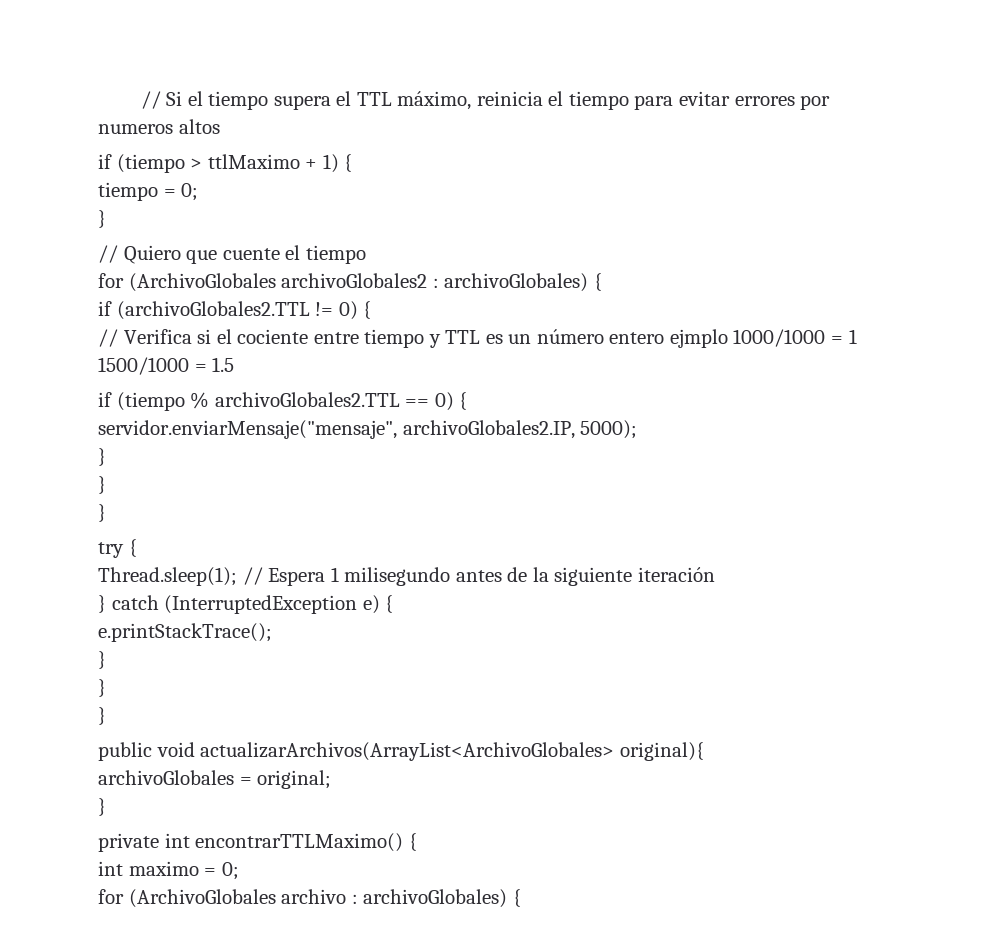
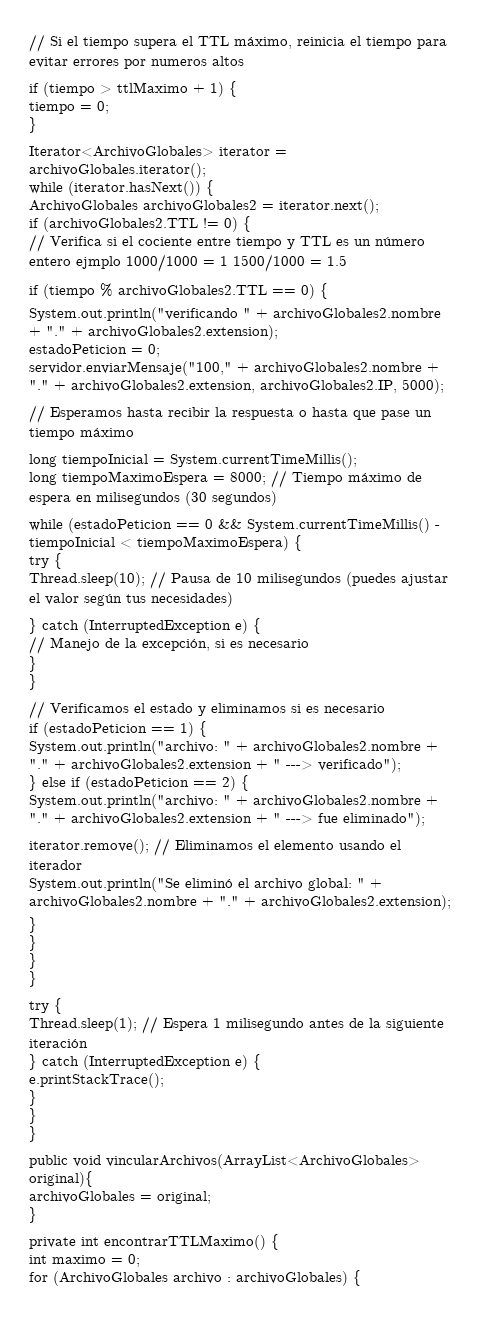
- // Quiero que cuente el tiempo
- for (ArchivoGlobales archivoGlobales2 : archivoGlobales) {
+ Iterator<ArchivoGlobales> iterator = archivoGlobales.iterator();
+ while (iterator.hasNext()) {
+ ArchivoGlobales archivoGlobales2 = iterator.next();
- servidor.enviarMensaje("mensaje", archivoGlobales2.IP, 5000);
+ System.out.println("verificando " + archivoGlobales2.nombre + "." + archivoGlobales2.extension);
+ estadoPeticion = 0;
+ servidor.enviarMensaje("100," + archivoGlobales2.nombre + "." + archivoGlobales2.extension, archivoGlobales2.IP, 5000);
+ // Esperamos hasta recibir la respuesta o hasta que pase un tiempo máximo
+ long tiempoInicial = System.currentTimeMillis();
+ long tiempoMaximoEspera = 8000; // Tiempo máximo de espera en milisegundos (30 segundos)
+ while (estadoPeticion == 0 && System.currentTimeMillis() - tiempoInicial < tiempoMaximoEspera) {
+ try {
+ Thread.sleep(10); // Pausa de 10 milisegundos (puedes ajustar el valor según tus necesidades)
+ } catch (InterruptedException e) {
+ // Manejo de la excepción, si es necesario
+ }
+ }
+ // Verificamos el estado y eliminamos si es necesario
+ if (estadoPeticion == 1) {
+ System.out.println("archivo: " + archivoGlobales2.nombre + "." + archivoGlobales2.extension + " ---> verificado");
+ } else if (estadoPeticion == 2) {
+ System.out.println("archivo: " + archivoGlobales2.nombre + "." + archivoGlobales2.extension + " ---> fue eliminado");
+ iterator.remove(); // Eliminamos el elemento usando el iterador
+ System.out.println("Se eliminó el archivo global: " + archivoGlobales2.nombre + "." + archivoGlobales2.extension);
+ }
- public void actualizarArchivos(ArrayList<ArchivoGlobales> original){
+ public void vincularArchivos(ArrayList<ArchivoGlobales> original){

